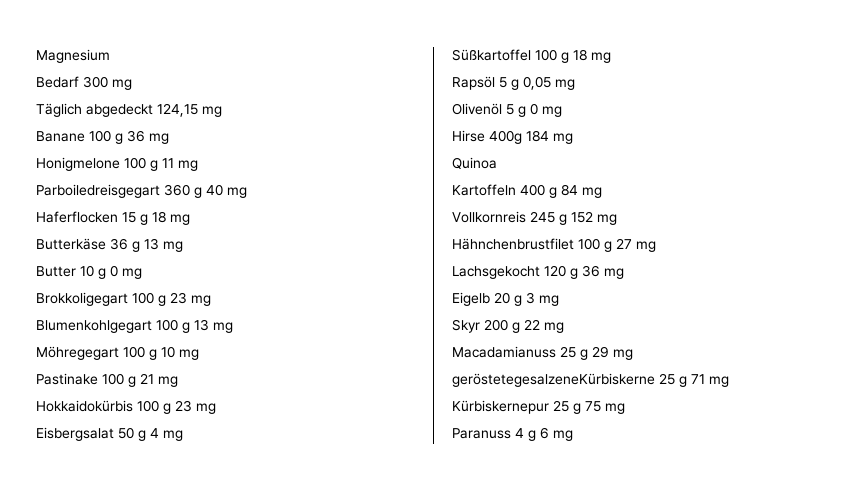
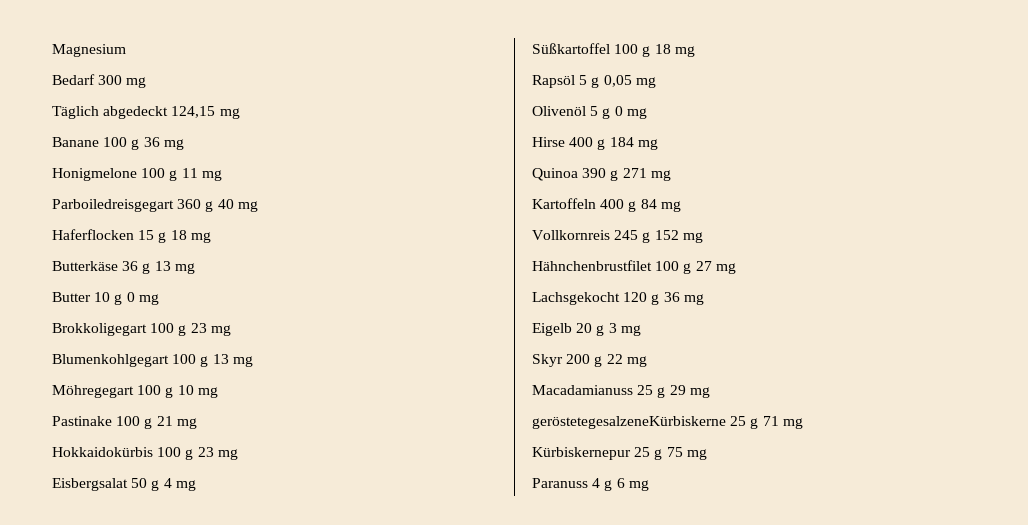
- Hirse 400g 184 mg
+ Hirse 400 g 184 mg
- Quinoa
+ Quinoa 390 g 271 mg

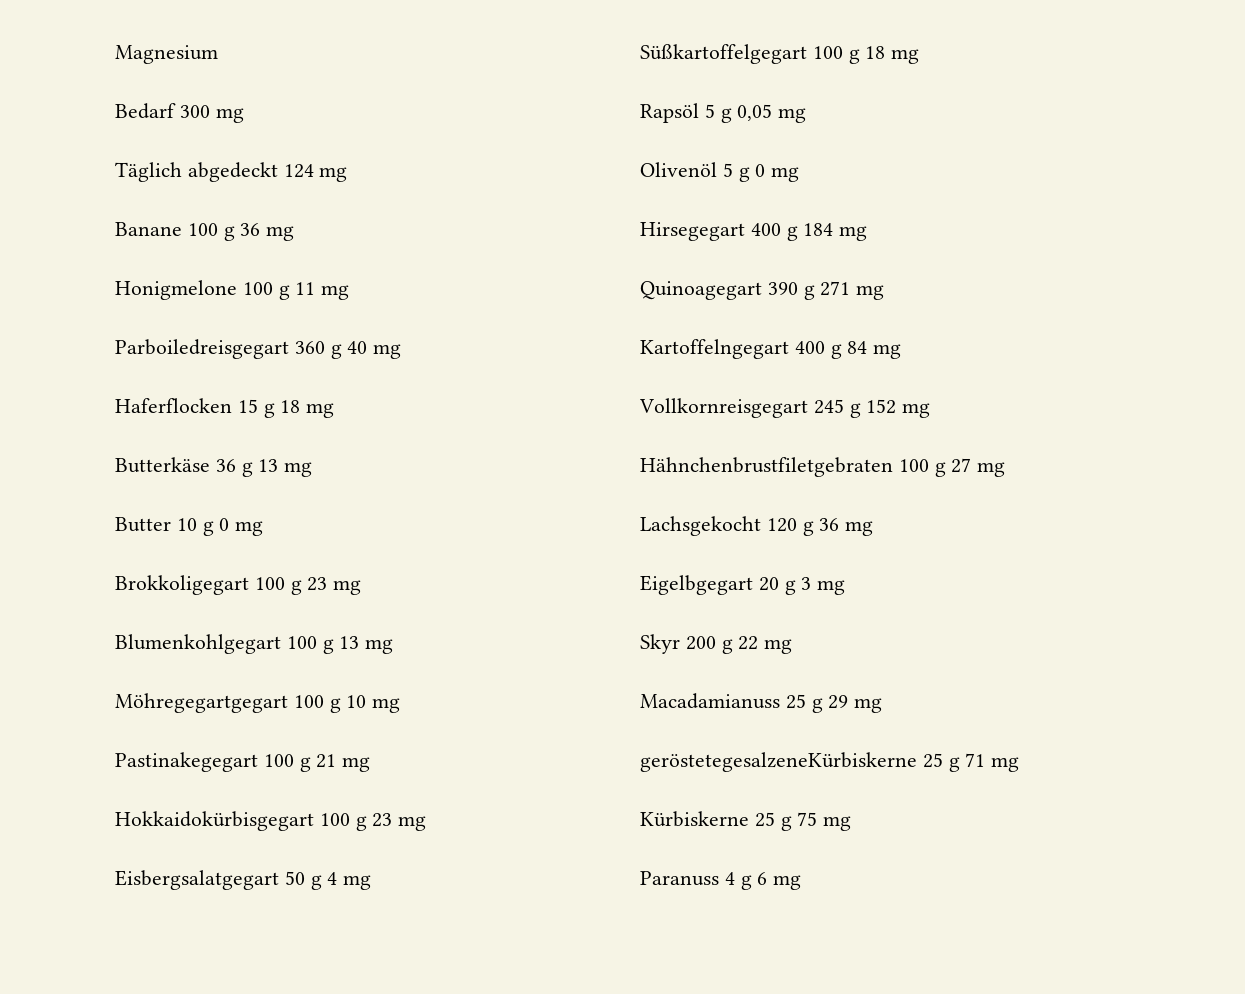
- Täglich abgedeckt 124,15 mg
+ Täglich abgedeckt 124 mg
- Möhregegart 100 g 10 mg
+ Möhregegartgegart 100 g 10 mg
- Pastinake 100 g 21 mg
+ Pastinakegegart 100 g 21 mg
- Hokkaidokürbis 100 g 23 mg
- Eisbergsalat 50 g 4 mg
+ Hokkaidokürbisgegart 100 g 23 mg
+ Eisbergsalatgegart 50 g 4 mg
- Süßkartoffel 100 g 18 mg
+ Süßkartoffelgegart 100 g 18 mg
- Hirse 400 g 184 mg
+ Hirsegegart 400 g 184 mg
- Quinoa 390 g 271 mg
+ Quinoagegart 390 g 271 mg
- Kartoffeln 400 g 84 mg
+ Kartoffelngegart 400 g 84 mg
- Vollkornreis 245 g 152 mg
+ Vollkornreisgegart 245 g 152 mg
- Hähnchenbrustfilet 100 g 27 mg
+ Hähnchenbrustfiletgebraten 100 g 27 mg
- Eigelb 20 g 3 mg
+ Eigelbgegart 20 g 3 mg
- Kürbiskernepur 25 g 75 mg
+ Kürbiskerne 25 g 75 mg

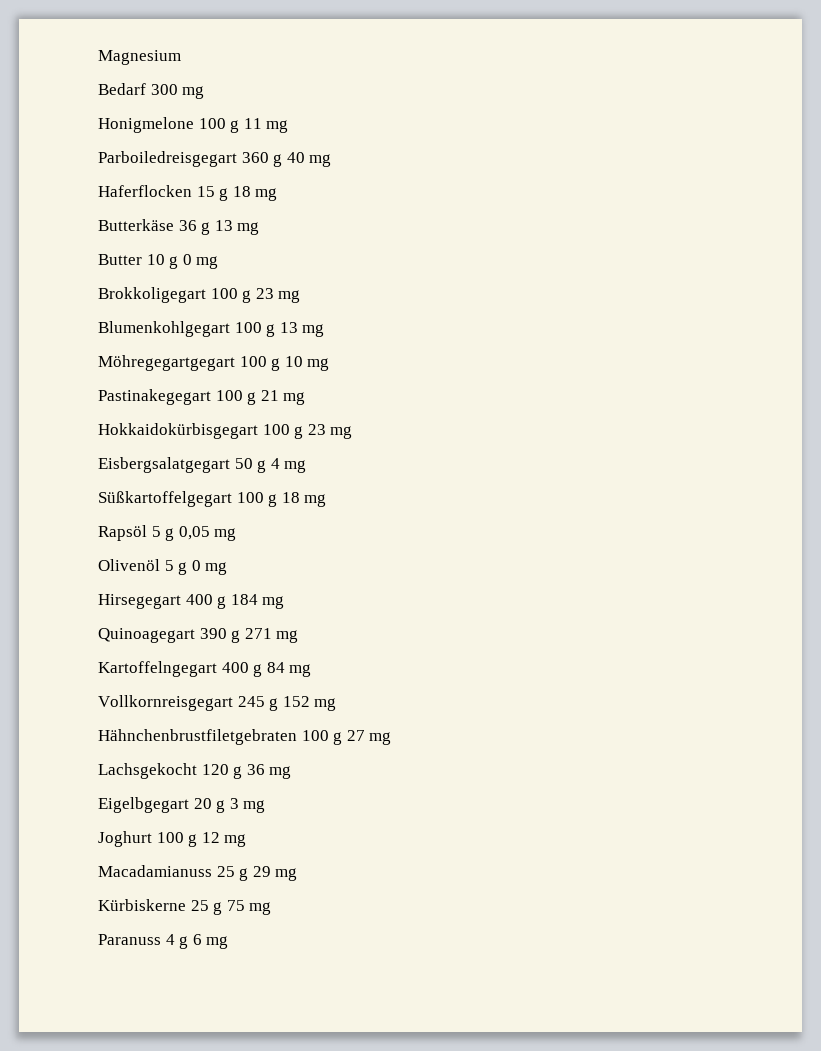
- Täglich abgedeckt 124 mg
- Banane 100 g 36 mg
- Skyr 200 g 22 mg
+ Joghurt 100 g 12 mg
- geröstetegesalzeneKürbiskerne 25 g 71 mg

